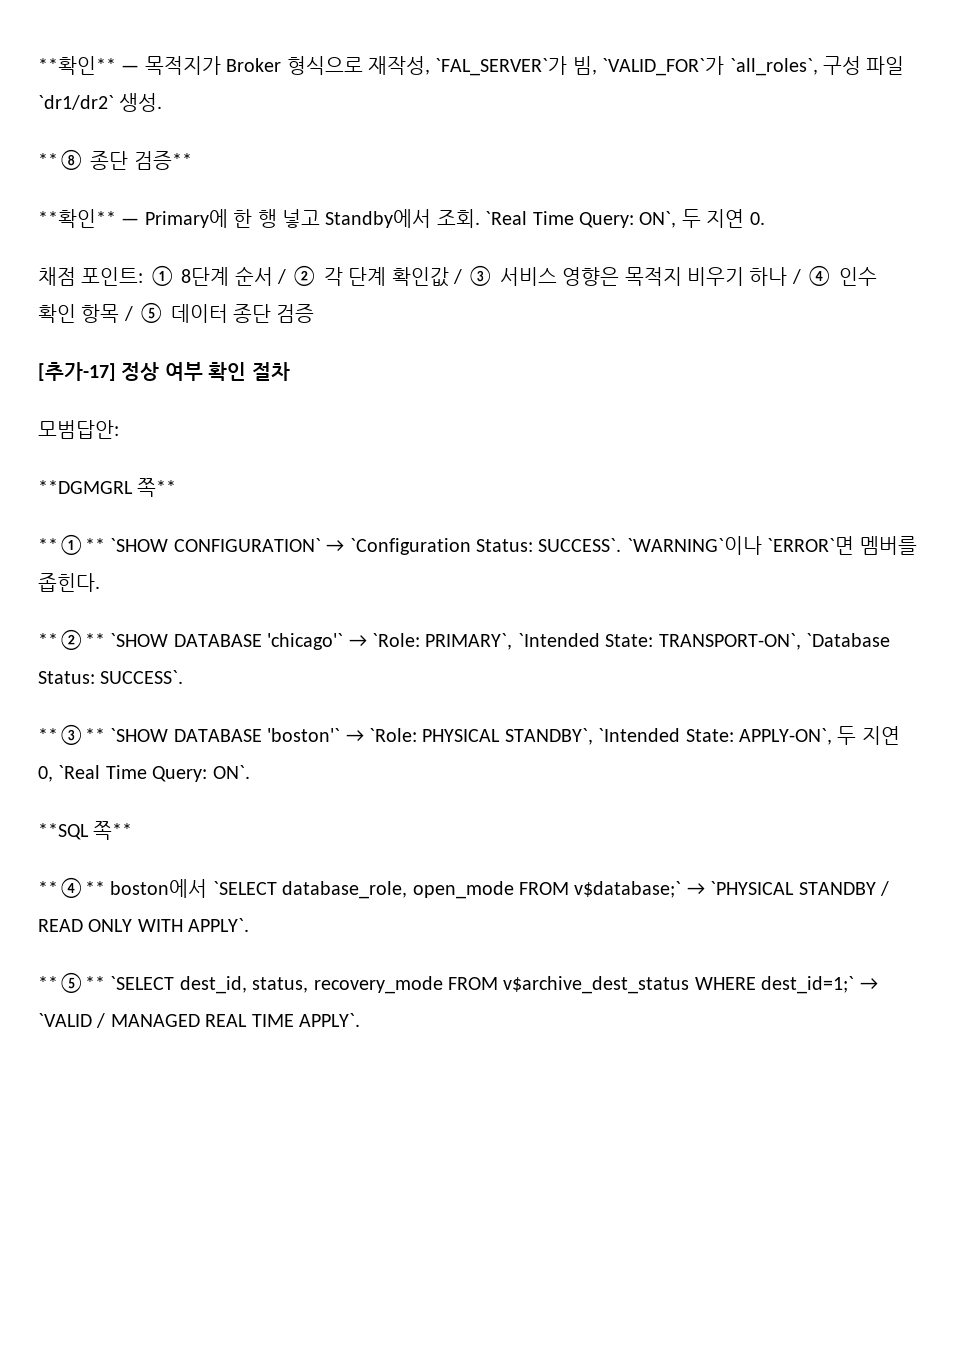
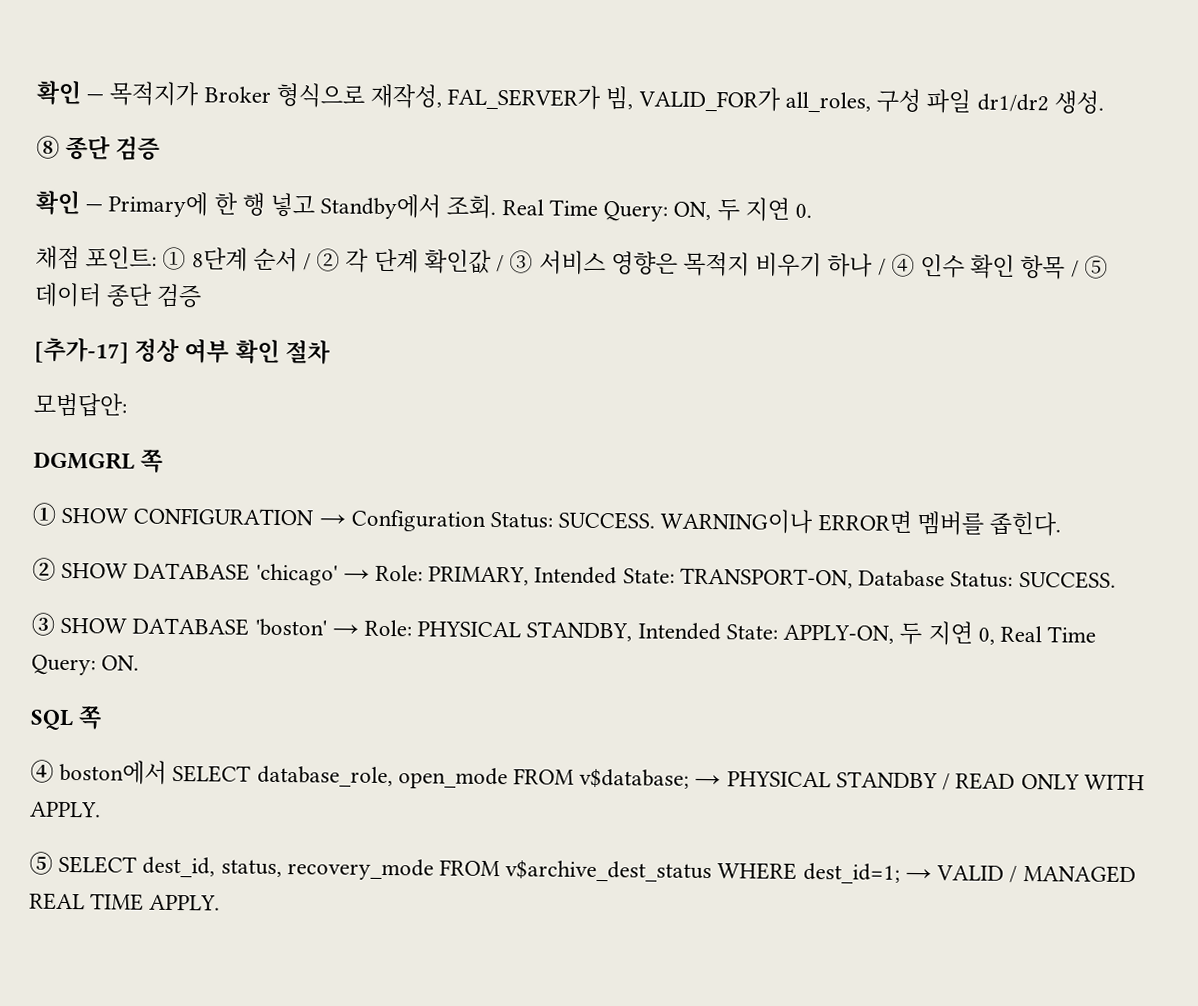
- **확인** — 목적지가 Broker 형식으로 재작성, `FAL_SERVER`가 빔, `VALID_FOR`가 `all_roles`, 구성 파일 `dr1/dr2` 생성.
+ 확인 — 목적지가 Broker 형식으로 재작성, FAL_SERVER가 빔, VALID_FOR가 all_roles, 구성 파일 dr1/dr2 생성.
- **⑧ 종단 검증**
- **확인** — Primary에 한 행 넣고 Standby에서 조회.
+ ⑧ 종단 검증
+ 확인 — Primary에 한 행 넣고 Standby에서 조회.
- `Real Time Query: ON`, 두 지연 0.
+ Real Time Query: ON, 두 지연 0.
- **DGMGRL 쪽**
- **①** `SHOW CONFIGURATION` → `Configuration Status: SUCCESS`. `WARNING`이나 `ERROR`면 멤버를 좁힌다.
- **②** `SHOW DATABASE 'chicago'` → `Role: PRIMARY`, `Intended State: TRANSPORT-ON`, `Database Status: SUCCESS`.
- **③** `SHOW DATABASE 'boston'` → `Role: PHYSICAL STANDBY`, `Intended State: APPLY-ON`, 두 지연 0, `Real Time Query: ON`.
- **SQL 쪽**
- **④** boston에서 `SELECT database_role, open_mode FROM v$database;` → `PHYSICAL STANDBY / READ ONLY WITH APPLY`.
- **⑤** `SELECT dest_id, status, recovery_mode FROM v$archive_dest_status WHERE dest_id=1;` → `VALID / MANAGED REAL TIME APPLY`.
+ DGMGRL 쪽
+ ① SHOW CONFIGURATION → Configuration Status: SUCCESS. WARNING이나 ERROR면 멤버를 좁힌다.
+ ② SHOW DATABASE 'chicago' → Role: PRIMARY, Intended State: TRANSPORT-ON, Database Status: SUCCESS.
+ ③ SHOW DATABASE 'boston' → Role: PHYSICAL STANDBY, Intended State: APPLY-ON, 두 지연 0, Real Time Query: ON.
+ SQL 쪽
+ ④ boston에서 SELECT database_role, open_mode FROM v$database; → PHYSICAL STANDBY / READ ONLY WITH APPLY.
+ ⑤ SELECT dest_id, status, recovery_mode FROM v$archive_dest_status WHERE dest_id=1; → VALID / MANAGED REAL TIME APPLY.

